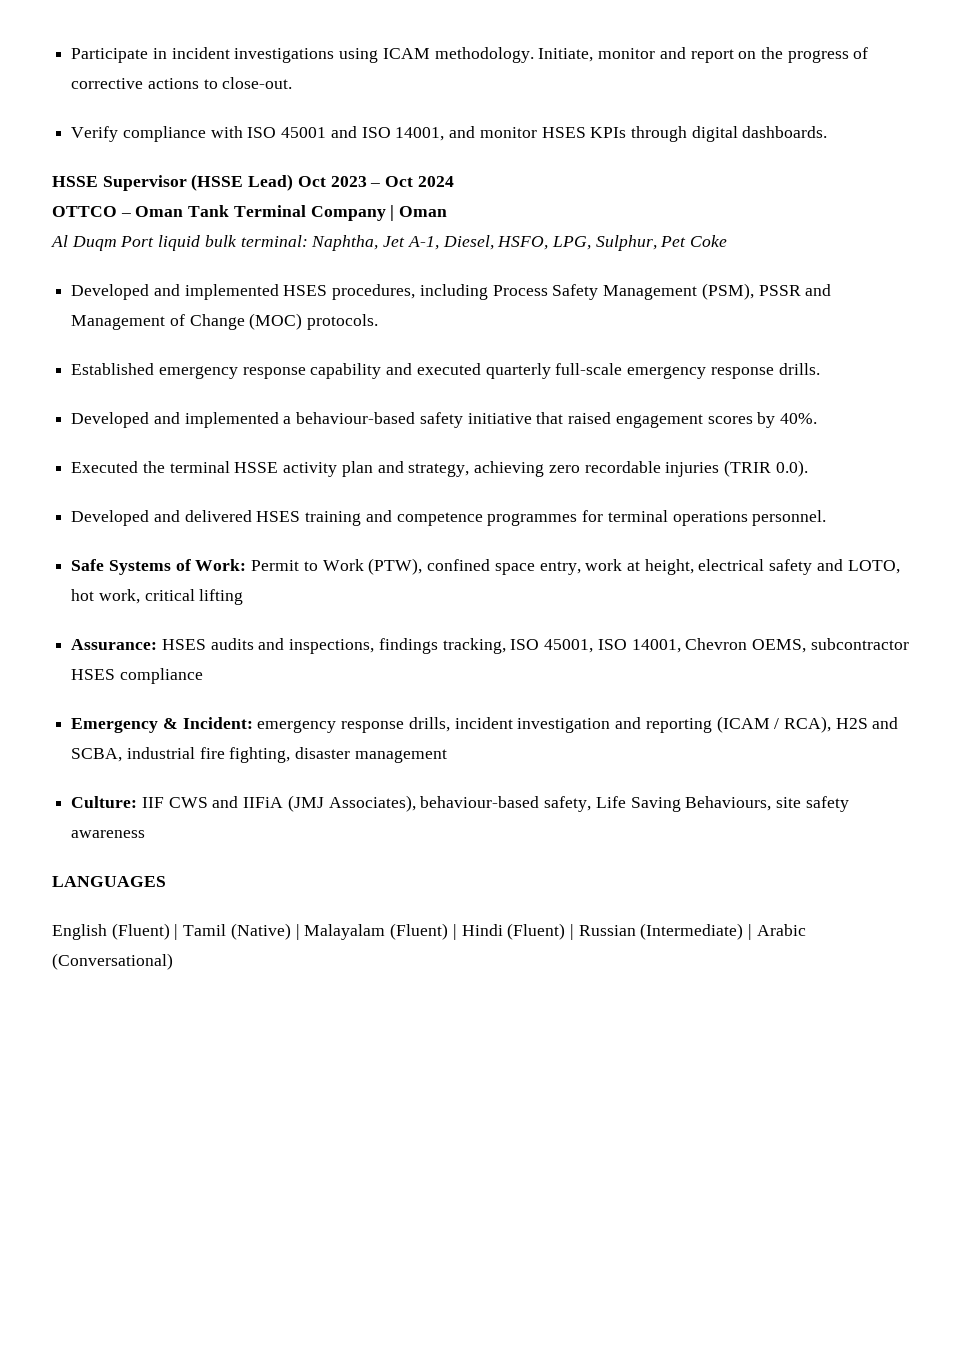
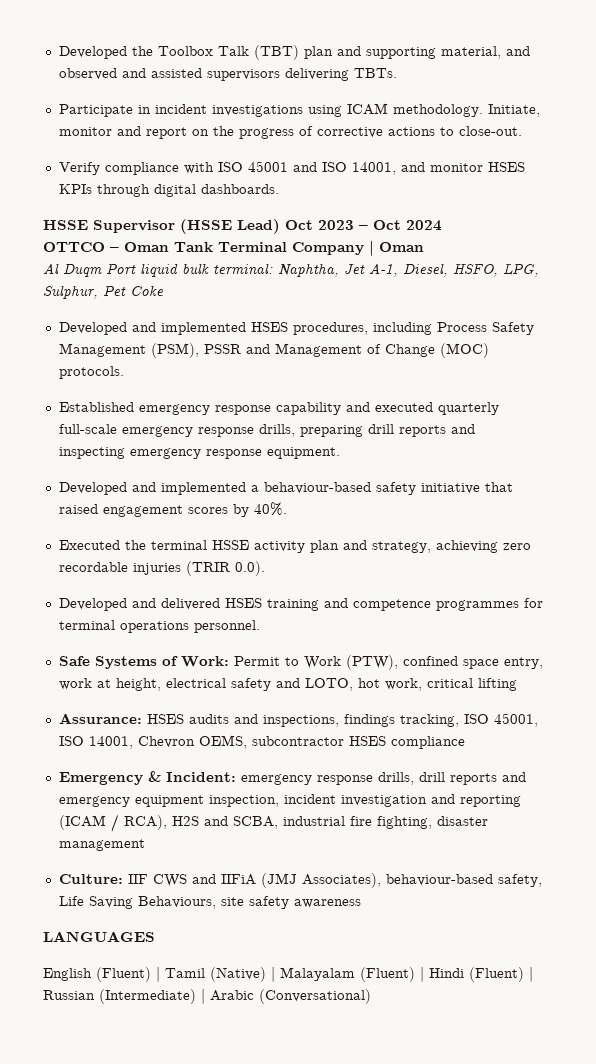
+ Developed the Toolbox Talk (TBT) plan and supporting material, and observed and assisted supervisors delivering TBTs.
- Established emergency response capability and executed quarterly full-scale emergency response drills.
+ Established emergency response capability and executed quarterly full-scale emergency response drills, preparing drill reports and inspecting emergency response equipment.
- Emergency & Incident: emergency response drills, incident investigation and reporting (ICAM / RCA), H2S and SCBA, industrial fire fighting, disaster management
+ Emergency & Incident: emergency response drills, drill reports and emergency equipment inspection, incident investigation and reporting (ICAM / RCA), H2S and SCBA, industrial fire fighting, disaster management

